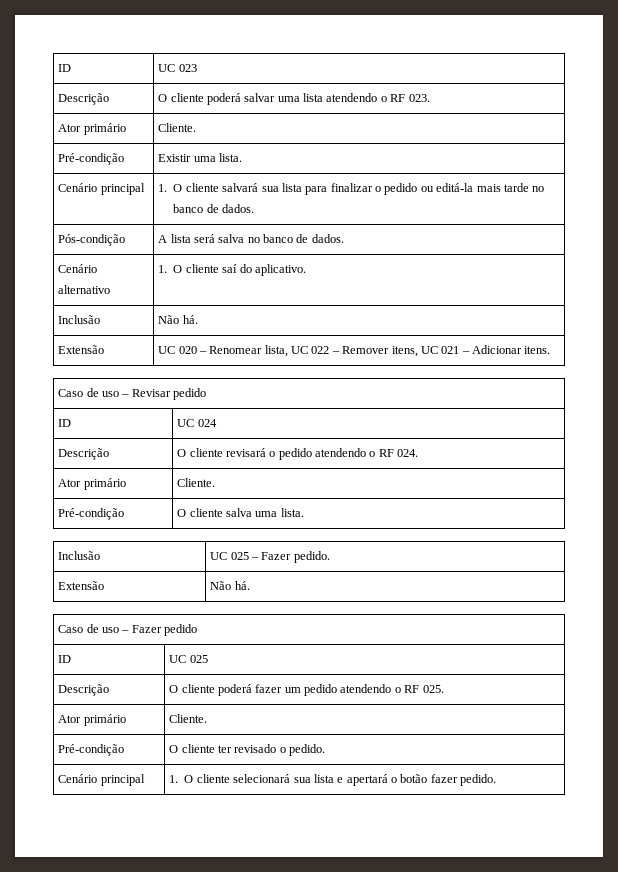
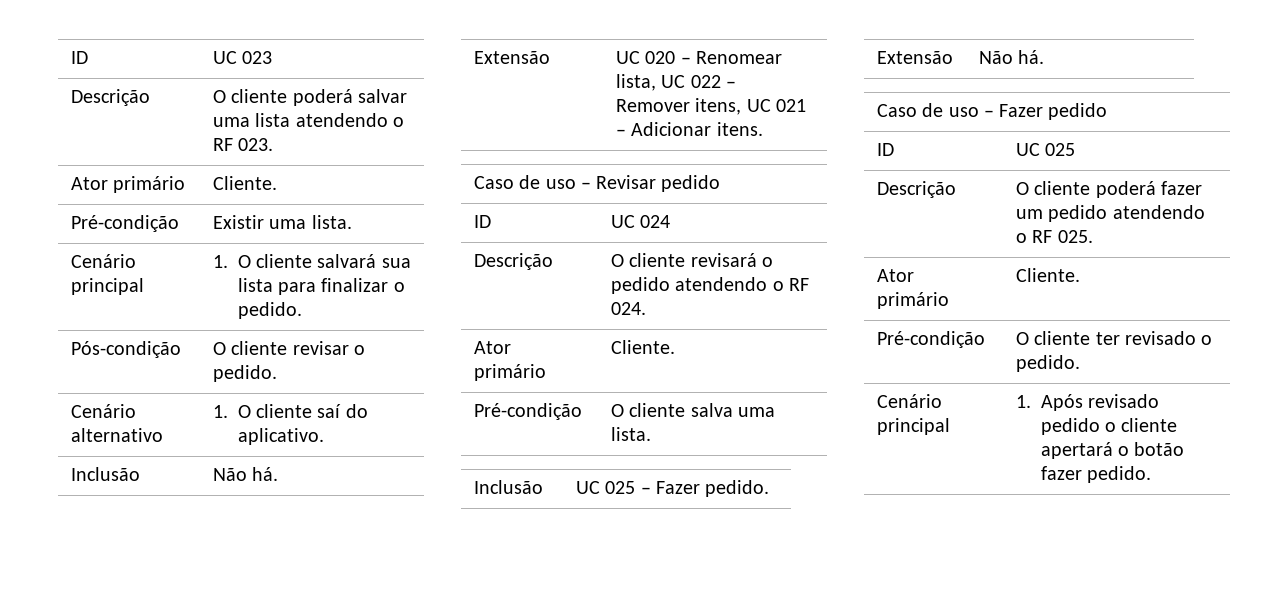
- Cenário principal | 1. O cliente salvará sua lista para finalizar o pedido ou editá-la mais tarde no banco de dados.
- Pós-condição | A lista será salva no banco de dados.
+ Cenário principal | 1. O cliente salvará sua lista para finalizar o pedido.
+ Pós-condição | O cliente revisar o pedido.
- Cenário principal | 1. O cliente selecionará sua lista e apertará o botão fazer pedido.
+ Cenário principal | 1. Após revisado pedido o cliente apertará o botão fazer pedido.

